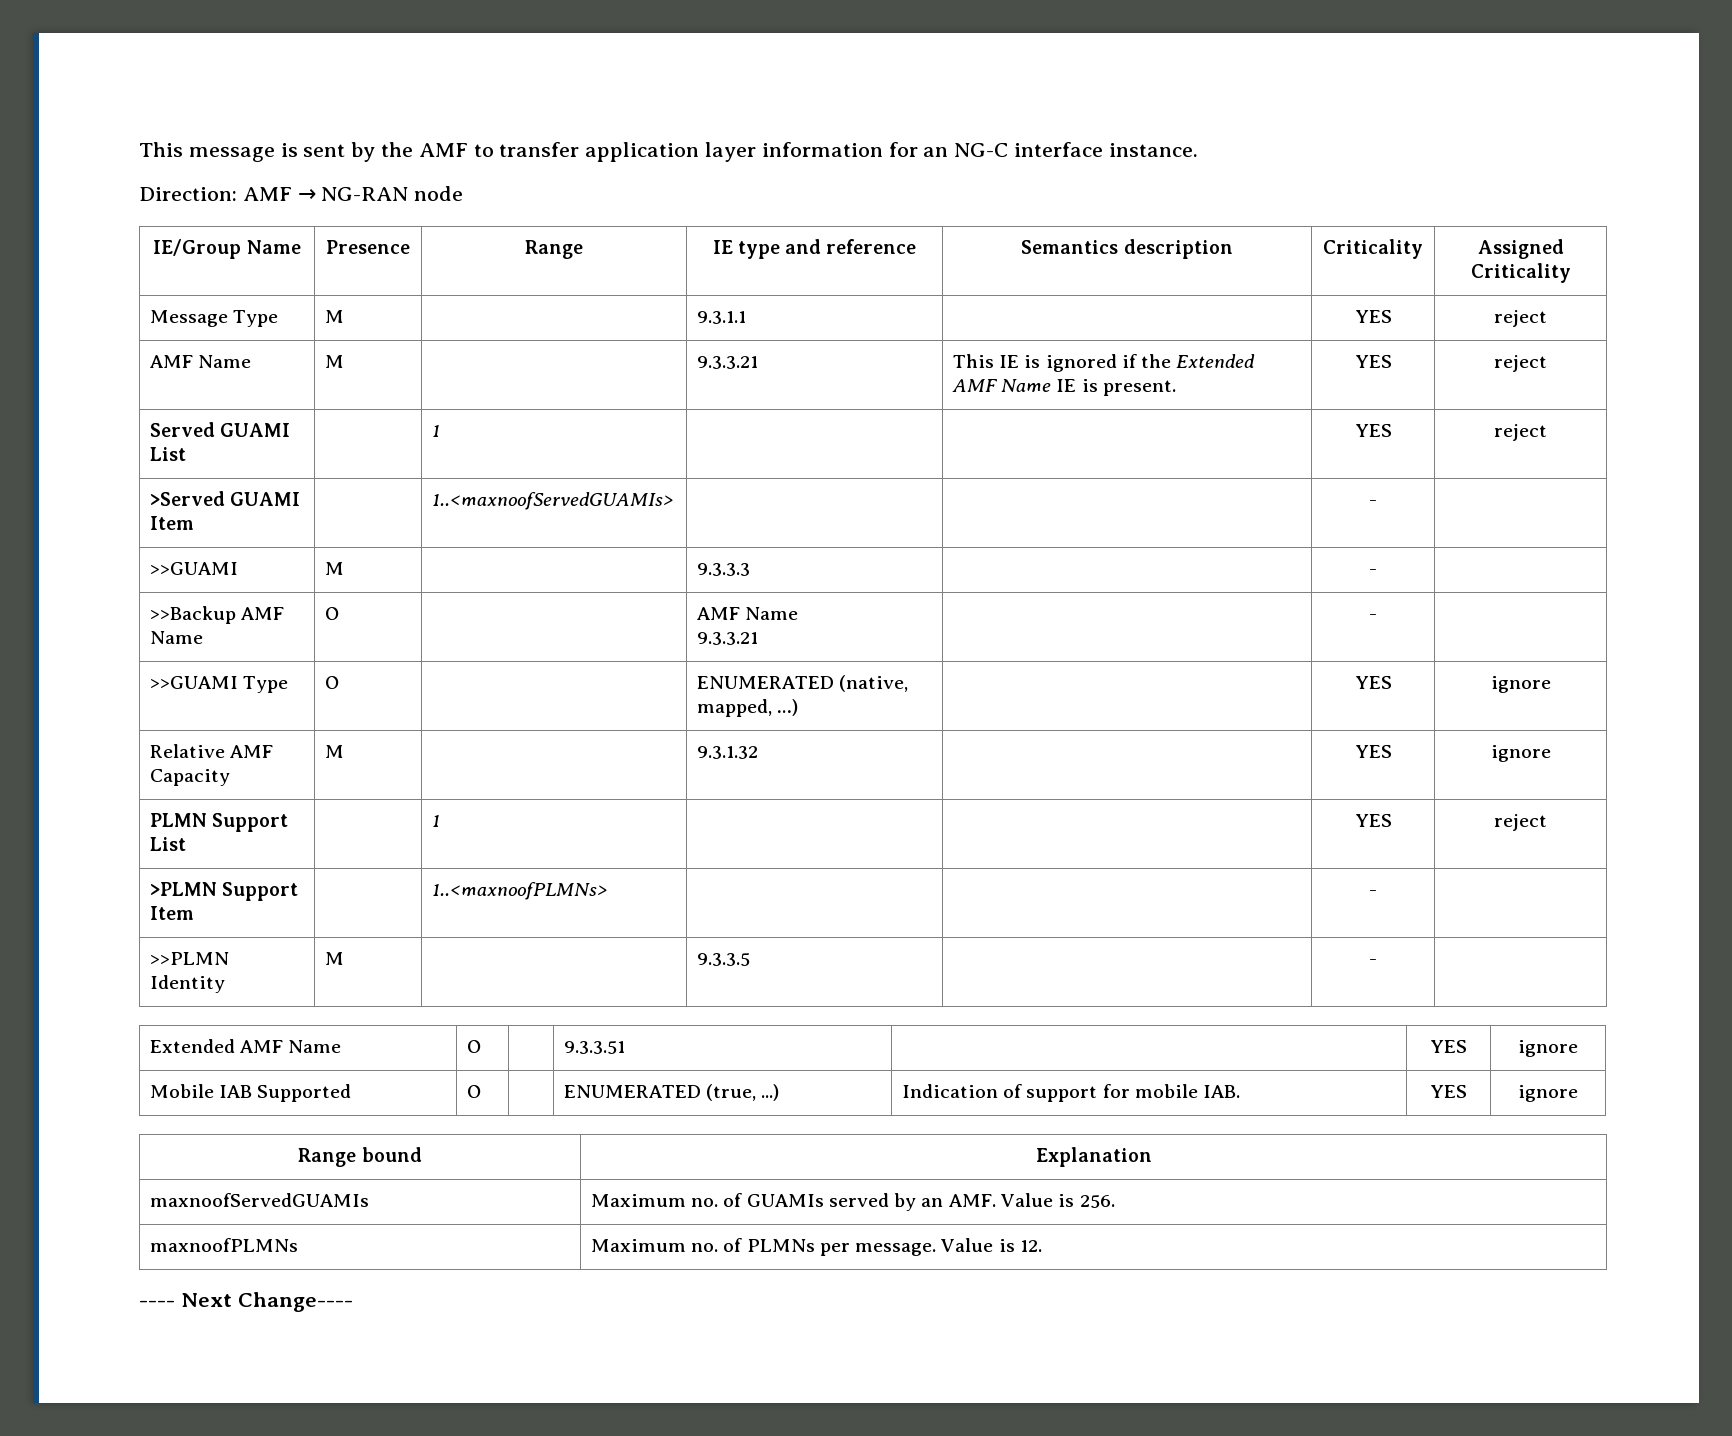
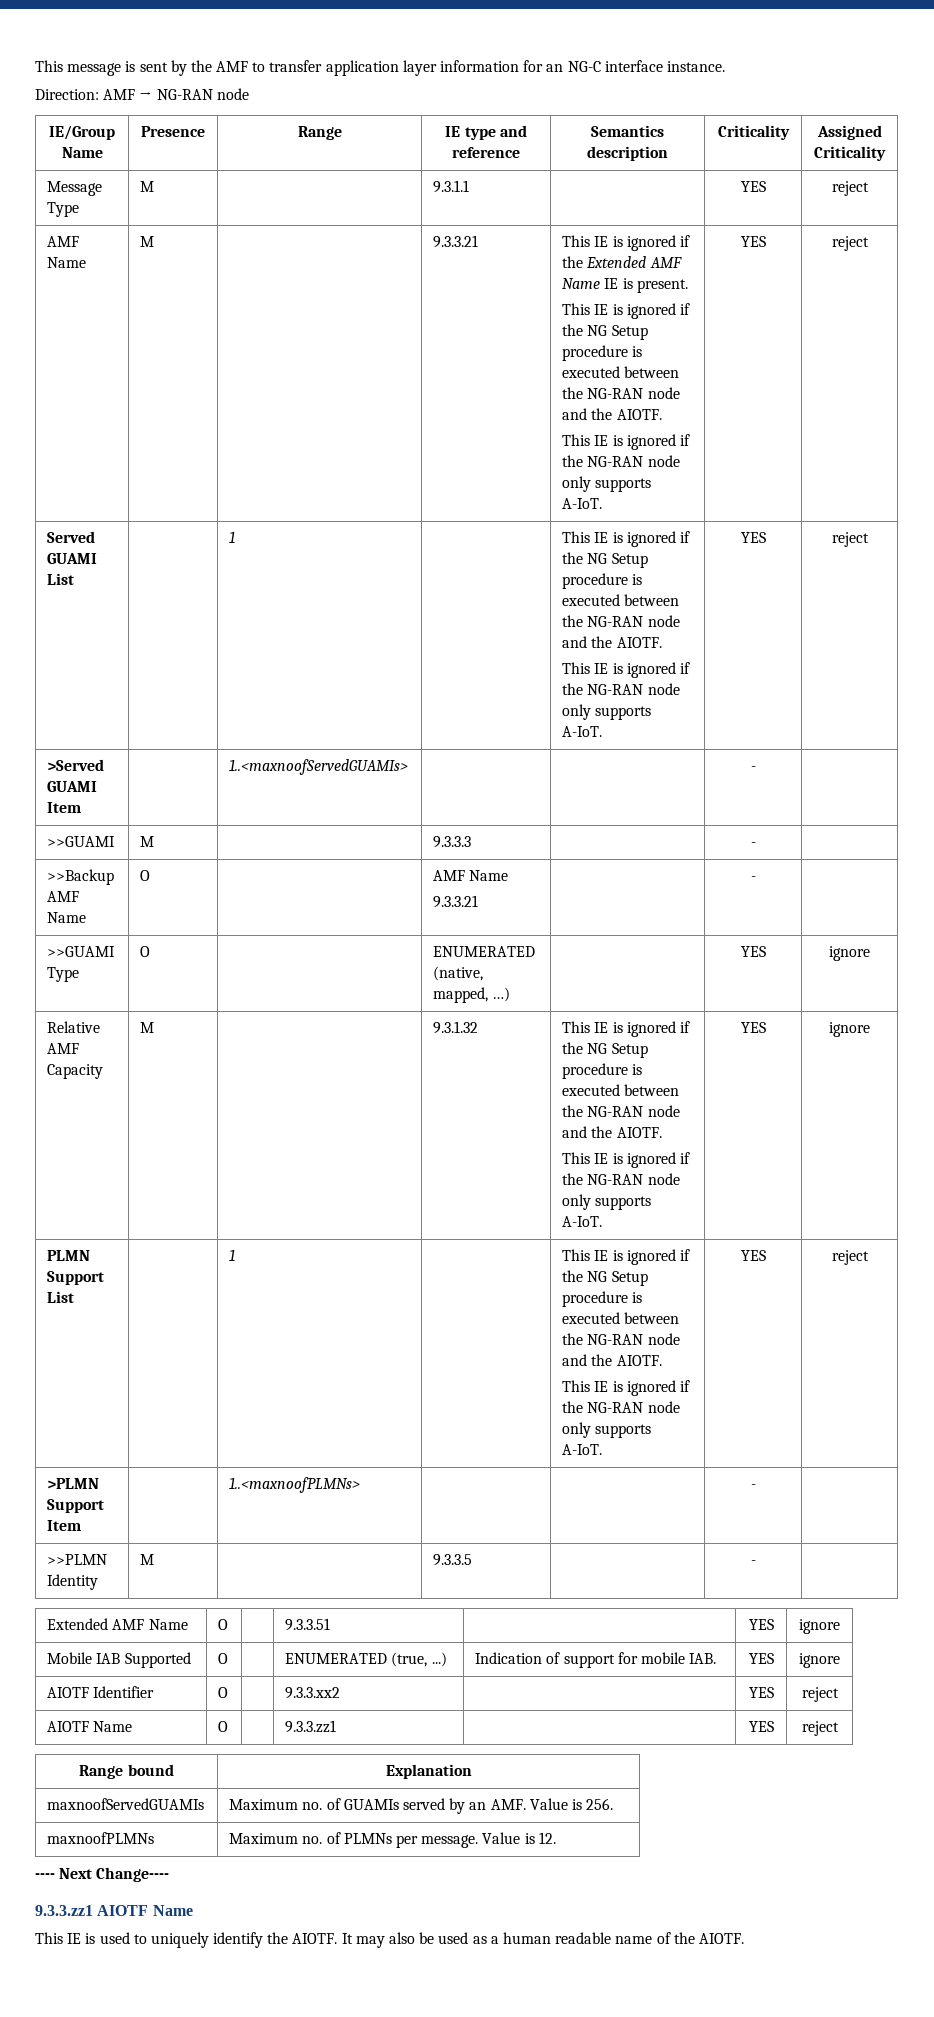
  This IE is ignored if the Extended AMF Name IE is present.
+ This IE is ignored if the NG Setup procedure is executed between the NG-RAN node and the AIOTF.
+ This IE is ignored if the NG-RAN node only supports A-IoT.
- Served GUAMI List | | 1 | | | YES | reject
+ Served GUAMI List | | 1 | | This IE is ignored if the NG Setup procedure is executed between the NG-RAN node and the AIOTF.
+ This IE is ignored if the NG-RAN node only supports A-IoT. | YES | reject
- Relative AMF Capacity | M | | 9.3.1.32 | | YES | ignore
+ Relative AMF Capacity | M | | 9.3.1.32 | This IE is ignored if the NG Setup procedure is executed between the NG-RAN node and the AIOTF.
+ This IE is ignored if the NG-RAN node only supports A-IoT. | YES | ignore
- PLMN Support List | | 1 | | | YES | reject
+ PLMN Support List | | 1 | | This IE is ignored if the NG Setup procedure is executed between the NG-RAN node and the AIOTF.
+ This IE is ignored if the NG-RAN node only supports A-IoT. | YES | reject
+ AIOTF Identifier | O | | 9.3.3.xx2 | | YES | reject
+ AIOTF Name | O | | 9.3.3.zz1 | | YES | reject
+ 9.3.3.zz1 AIOTF Name
+ This IE is used to uniquely identify the AIOTF. It may also be used as a human readable name of the AIOTF.

